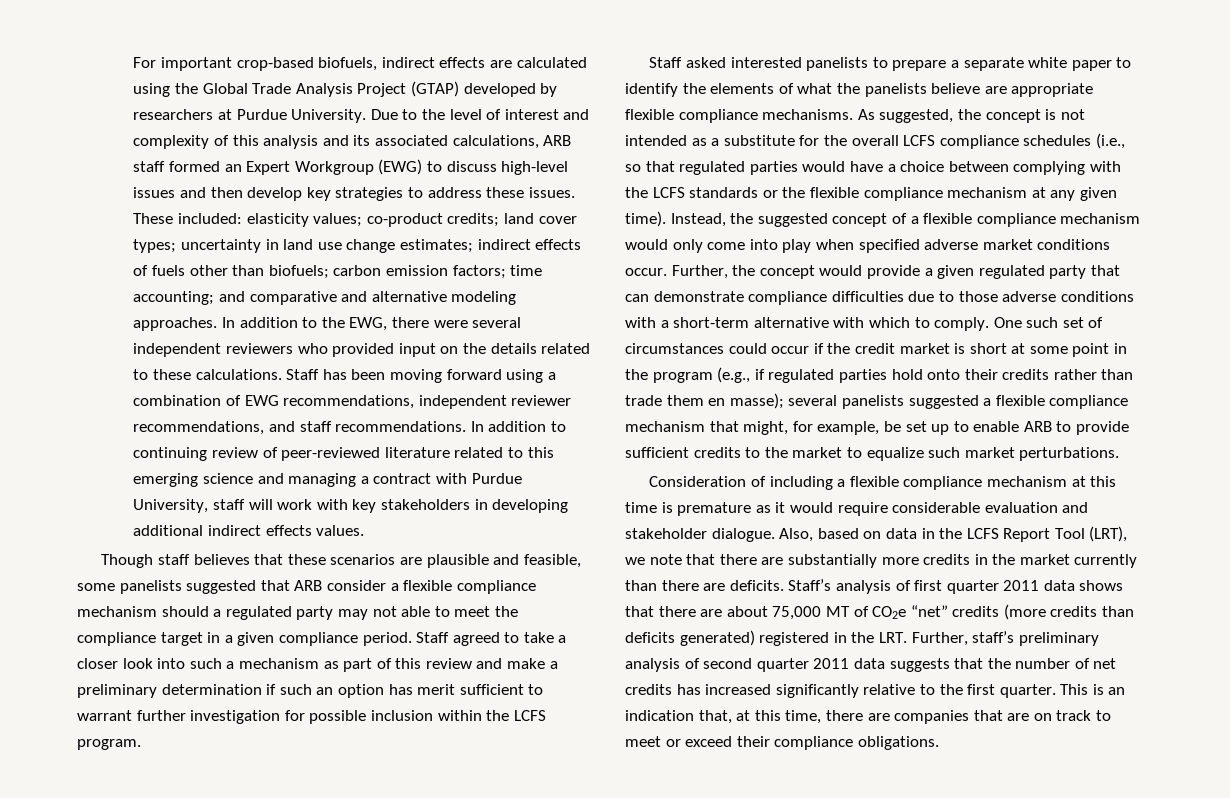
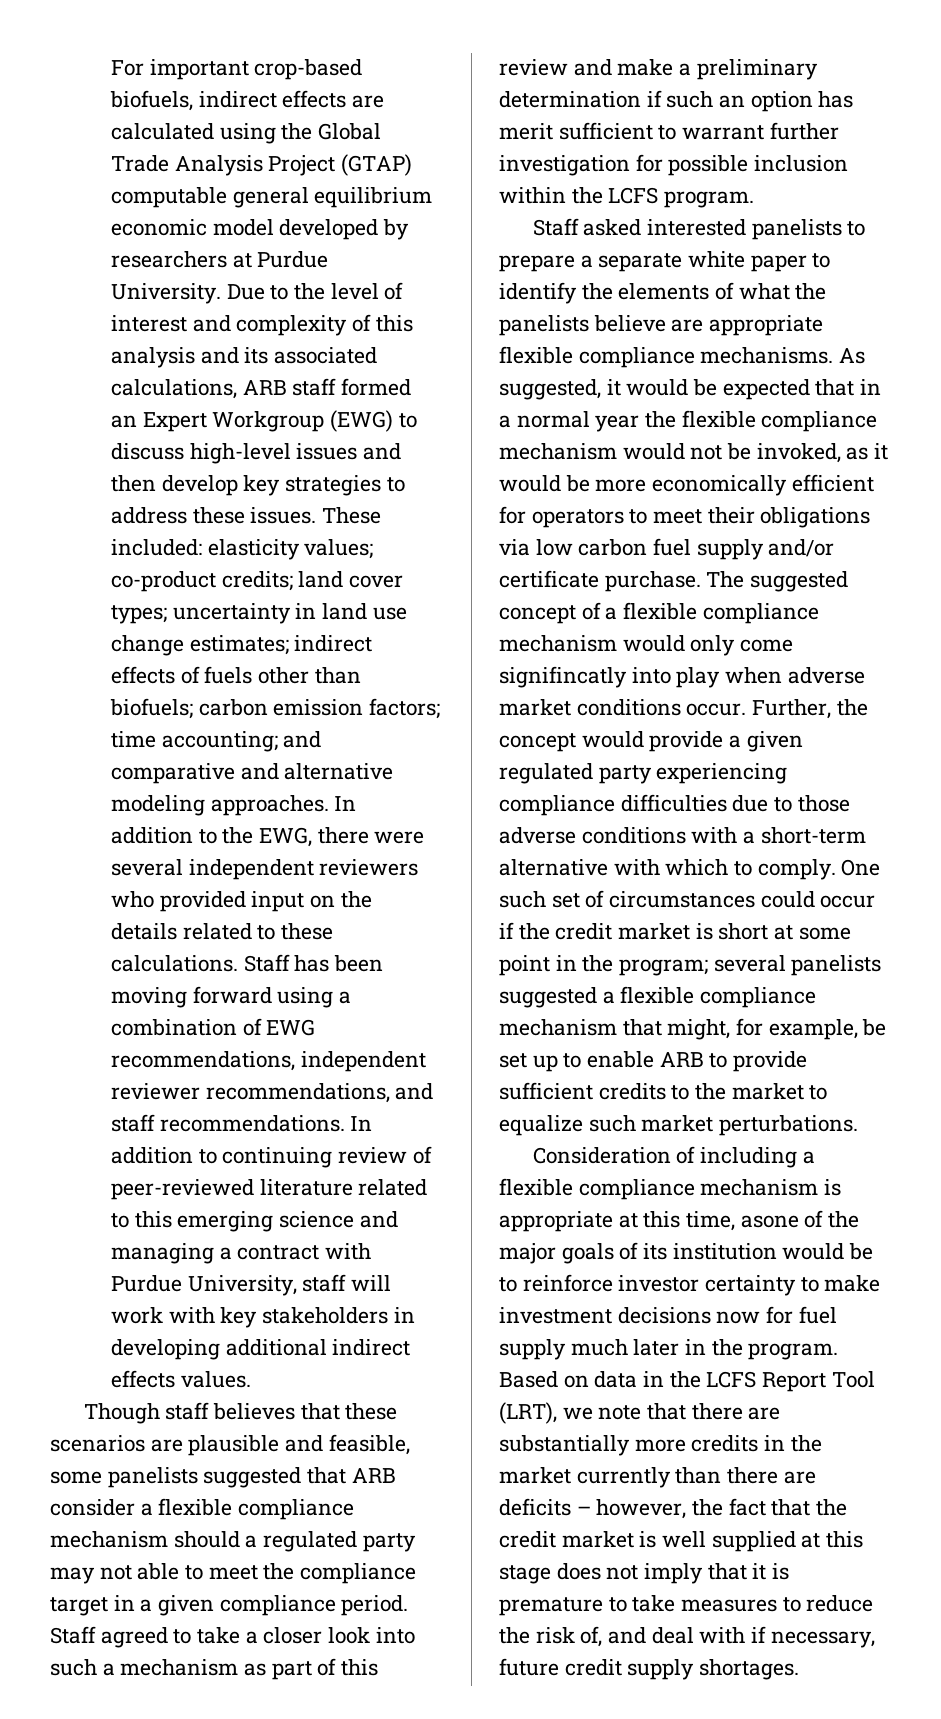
- For important crop-based biofuels, indirect effects are calculated using the Global Trade Analysis Project (GTAP) developed by researchers at Purdue University.
+ For important crop-based biofuels, indirect effects are calculated using the Global Trade Analysis Project (GTAP) computable general equilibrium economic model developed by researchers at Purdue University.
- As suggested, the concept is not intended as a substitute for the overall LCFS compliance schedules (i.e., so that regulated parties would have a choice between complying with the LCFS standards or the flexible compliance mechanism at any given time). Instead, the suggested concept of a flexible compliance mechanism would only come into play when specified adverse market conditions occur.
+ As suggested, it would be expected that in a normal year the flexible compliance mechanism would not be invoked, as it would be more economically efficient for operators to meet their obligations via low carbon fuel supply and/or certificate purchase. The suggested concept of a flexible compliance mechanism would only come signifincatly into play when adverse market conditions occur.
- Further, the concept would provide a given regulated party that can demonstrate compliance difficulties due to those adverse conditions with a short-term alternative with which to comply.
+ Further, the concept would provide a given regulated party experiencing compliance difficulties due to those adverse conditions with a short-term alternative with which to comply.
- One such set of circumstances could occur if the credit market is short at some point in the program (e.g., if regulated parties hold onto their credits rather than trade them en masse); several panelists suggested a flexible compliance mechanism that might, for example, be set up to enable ARB to provide sufficient credits to the market to equalize such market perturbations.
+ One such set of circumstances could occur if the credit market is short at some point in the program; several panelists suggested a flexible compliance mechanism that might, for example, be set up to enable ARB to provide sufficient credits to the market to equalize such market perturbations.
- Consideration of including a flexible compliance mechanism at this time is premature as it would require considerable evaluation and stakeholder dialogue. Also, based on data in the LCFS Report Tool (LRT), we note that there are substantially more credits in the market currently than there are deficits. Staff’s analysis of first quarter 2011 data shows that there are about 75,000 MT of CO2e “net” credits (more credits than deficits generated) registered in the LRT. Further, staff’s preliminary analysis of second quarter 2011 data suggests that the number of net credits has increased significantly relative to the first quarter. This is an indication that, at this time, there are companies that are on track to meet or exceed their compliance obligations.
+ Consideration of including a flexible compliance mechanism is appropriate at this time, asone of the major goals of its institution would be to reinforce investor certainty to make investment decisions now for fuel supply much later in the program. Based on data in the LCFS Report Tool (LRT), we note that there are substantially more credits in the market currently than there are deficits – however, the fact that the credit market is well supplied at this stage does not imply that it is premature to take measures to reduce the risk of, and deal with if necessary, future credit supply shortages.

